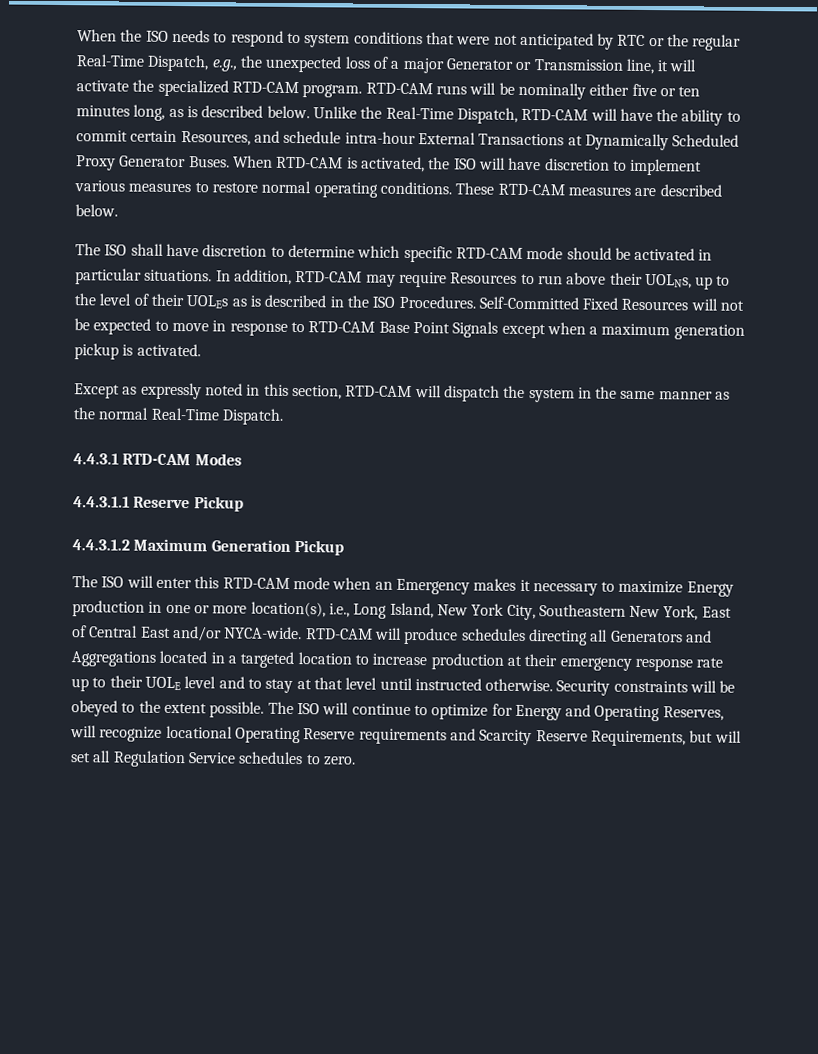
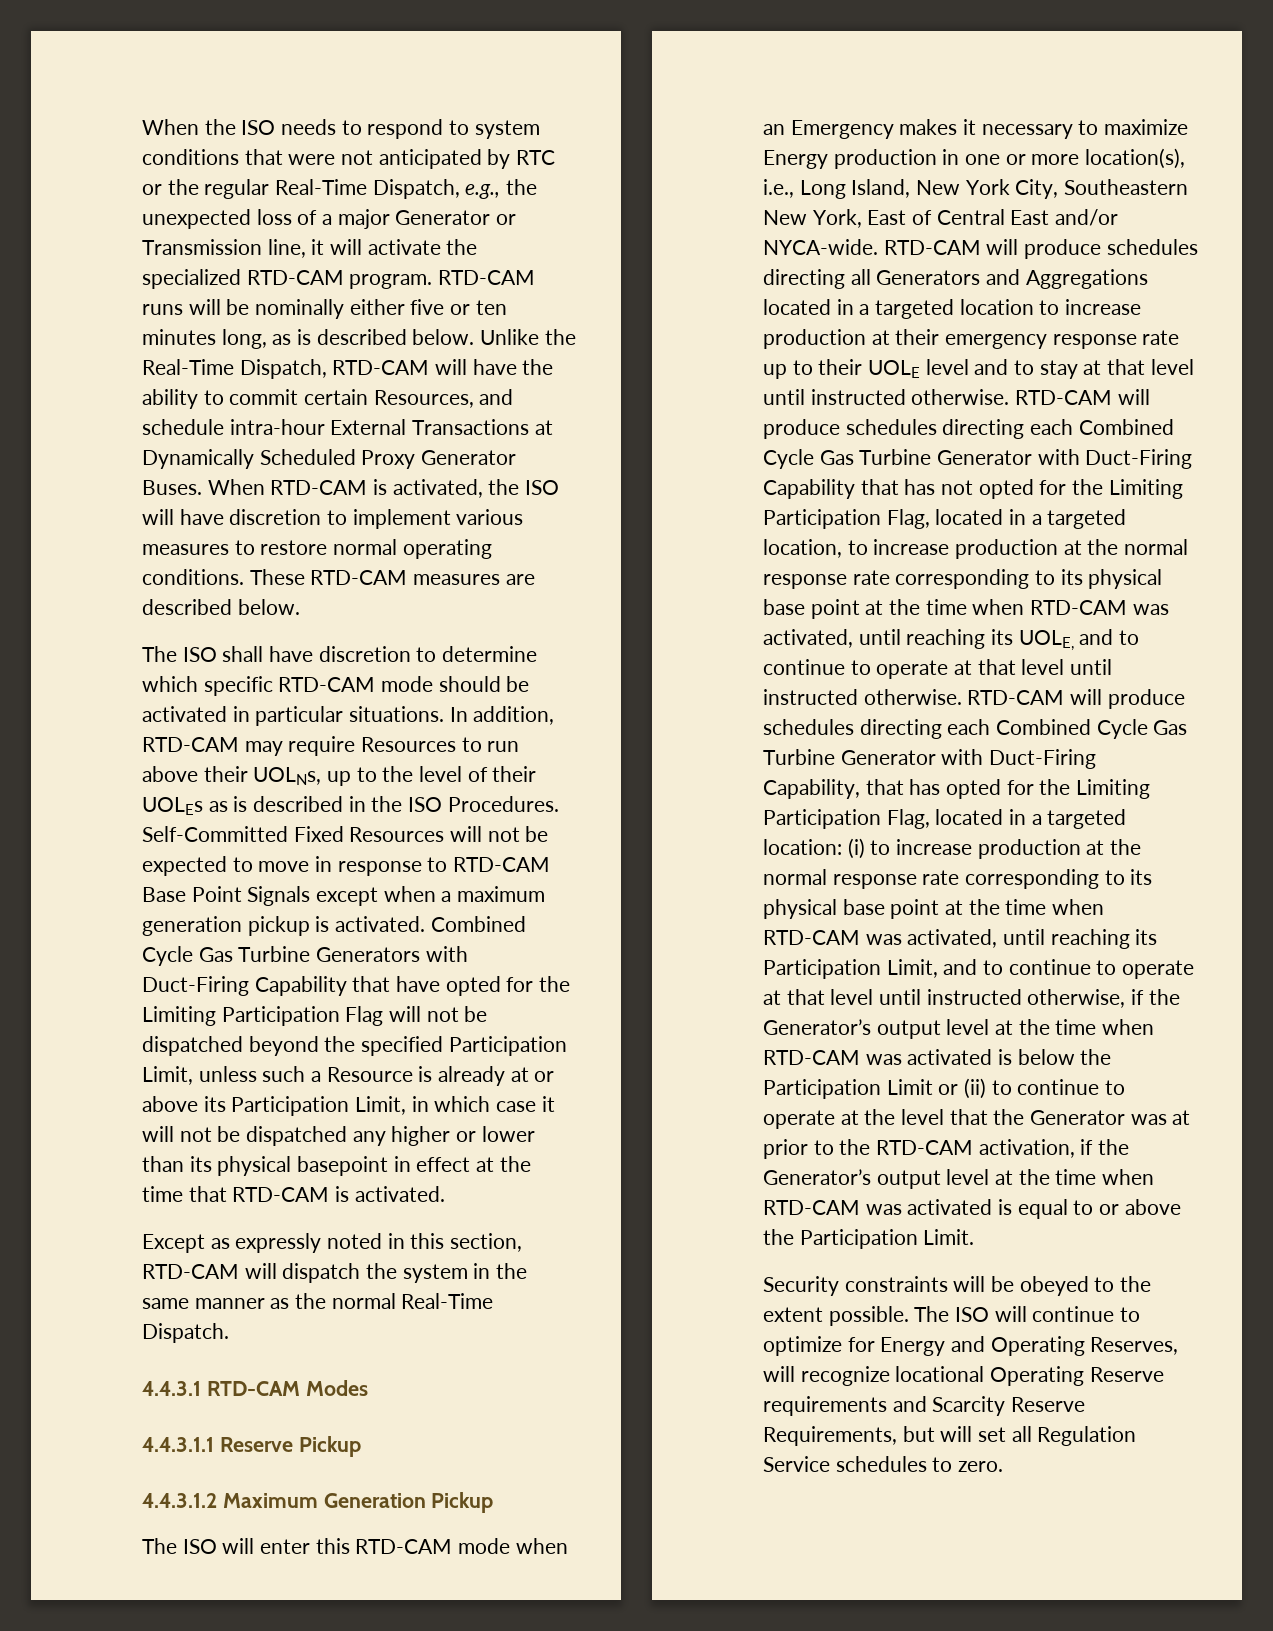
+ Combined Cycle Gas Turbine Generators with Duct-Firing Capability that have opted for the Limiting Participation Flag will not be dispatched beyond the specified Participation Limit, unless such a Resource is already at or above its Participation Limit, in which case it will not be dispatched any higher or lower than its physical basepoint in effect at the time that RTD-CAM is activated.
- RTD-CAM will produce schedules directing all Generators and Aggregations located in a targeted location to increase production at their emergency response rate up to their UOLE level and to stay at that level until instructed otherwise. Security constraints will be obeyed to the extent possible.
+ RTD-CAM will produce schedules directing all Generators and Aggregations located in a targeted location to increase production at their emergency response rate up to their UOLE level and to stay at that level until instructed otherwise. RTD-CAM will produce schedules directing each Combined Cycle Gas Turbine Generator with Duct-Firing Capability that has not opted for the Limiting Participation Flag, located in a targeted location, to increase production at the normal response rate corresponding to its physical base point at the time when RTD-CAM was activated, until reaching its UOLE, and to continue to operate at that level until instructed otherwise. RTD-CAM will produce schedules directing each Combined Cycle Gas Turbine Generator with Duct-Firing Capability, that has opted for the Limiting Participation Flag, located in a targeted location: (i) to increase production at the normal response rate corresponding to its physical base point at the time when RTD-CAM was activated, until reaching its Participation Limit, and to continue to operate at that level until instructed otherwise, if the Generator’s output level at the time when RTD-CAM was activated is below the Participation Limit or (ii) to continue to operate at the level that the Generator was at prior to the RTD-CAM activation, if the Generator’s output level at the time when RTD-CAM was activated is equal to or above the Participation Limit.
+ Security constraints will be obeyed to the extent possible.

